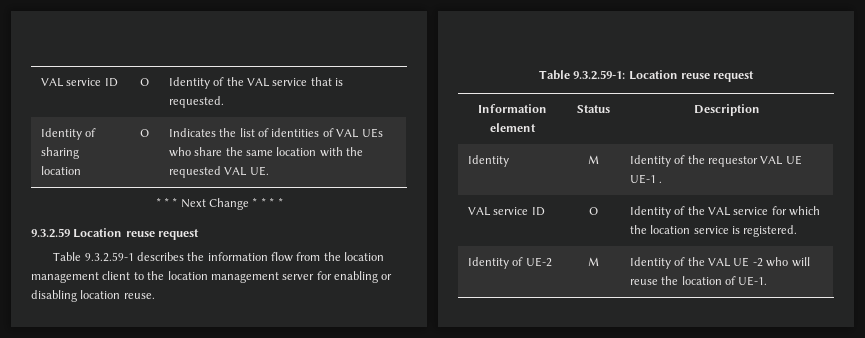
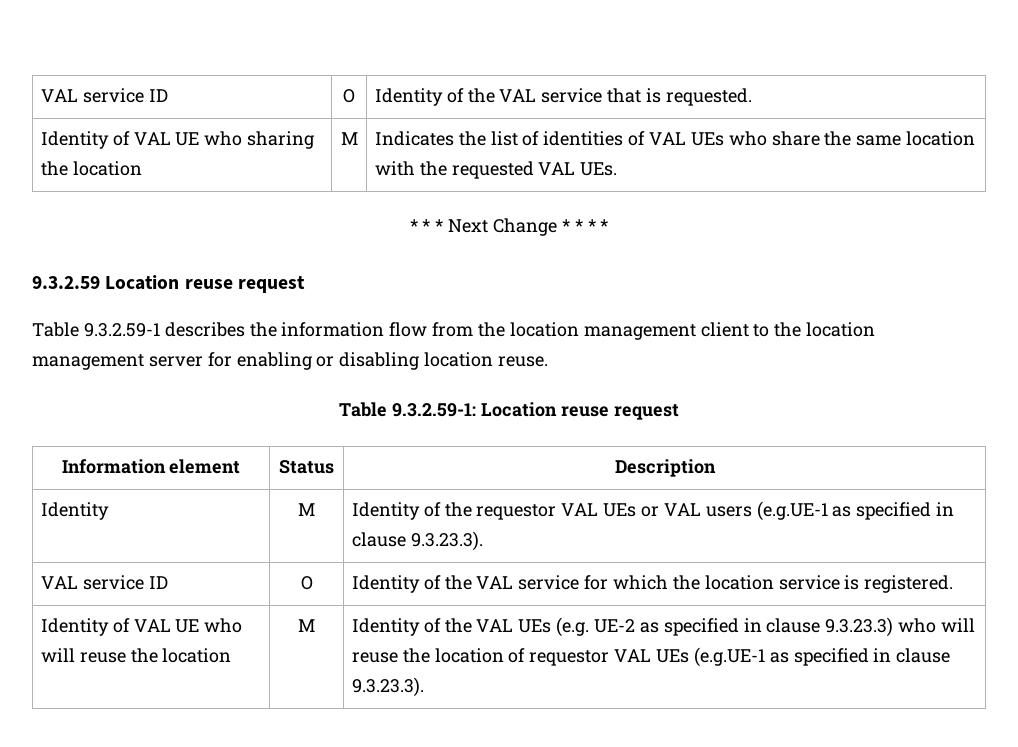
- Identity of sharing location | O | Indicates the list of identities of VAL UEs who share the same location with the requested VAL UE.
+ Identity of VAL UE who sharing the location | M | Indicates the list of identities of VAL UEs who share the same location with the requested VAL UEs.
- Identity | M | Identity of the requestor VAL UE UE-1 .
+ Identity | M | Identity of the requestor VAL UEs or VAL users (e.g.UE-1 as specified in clause 9.3.23.3).
- Identity of UE-2 | M | Identity of the VAL UE -2 who will reuse the location of UE-1.
+ Identity of VAL UE who will reuse the location | M | Identity of the VAL UEs (e.g. UE-2 as specified in clause 9.3.23.3) who will reuse the location of requestor VAL UEs (e.g.UE-1 as specified in clause 9.3.23.3).

